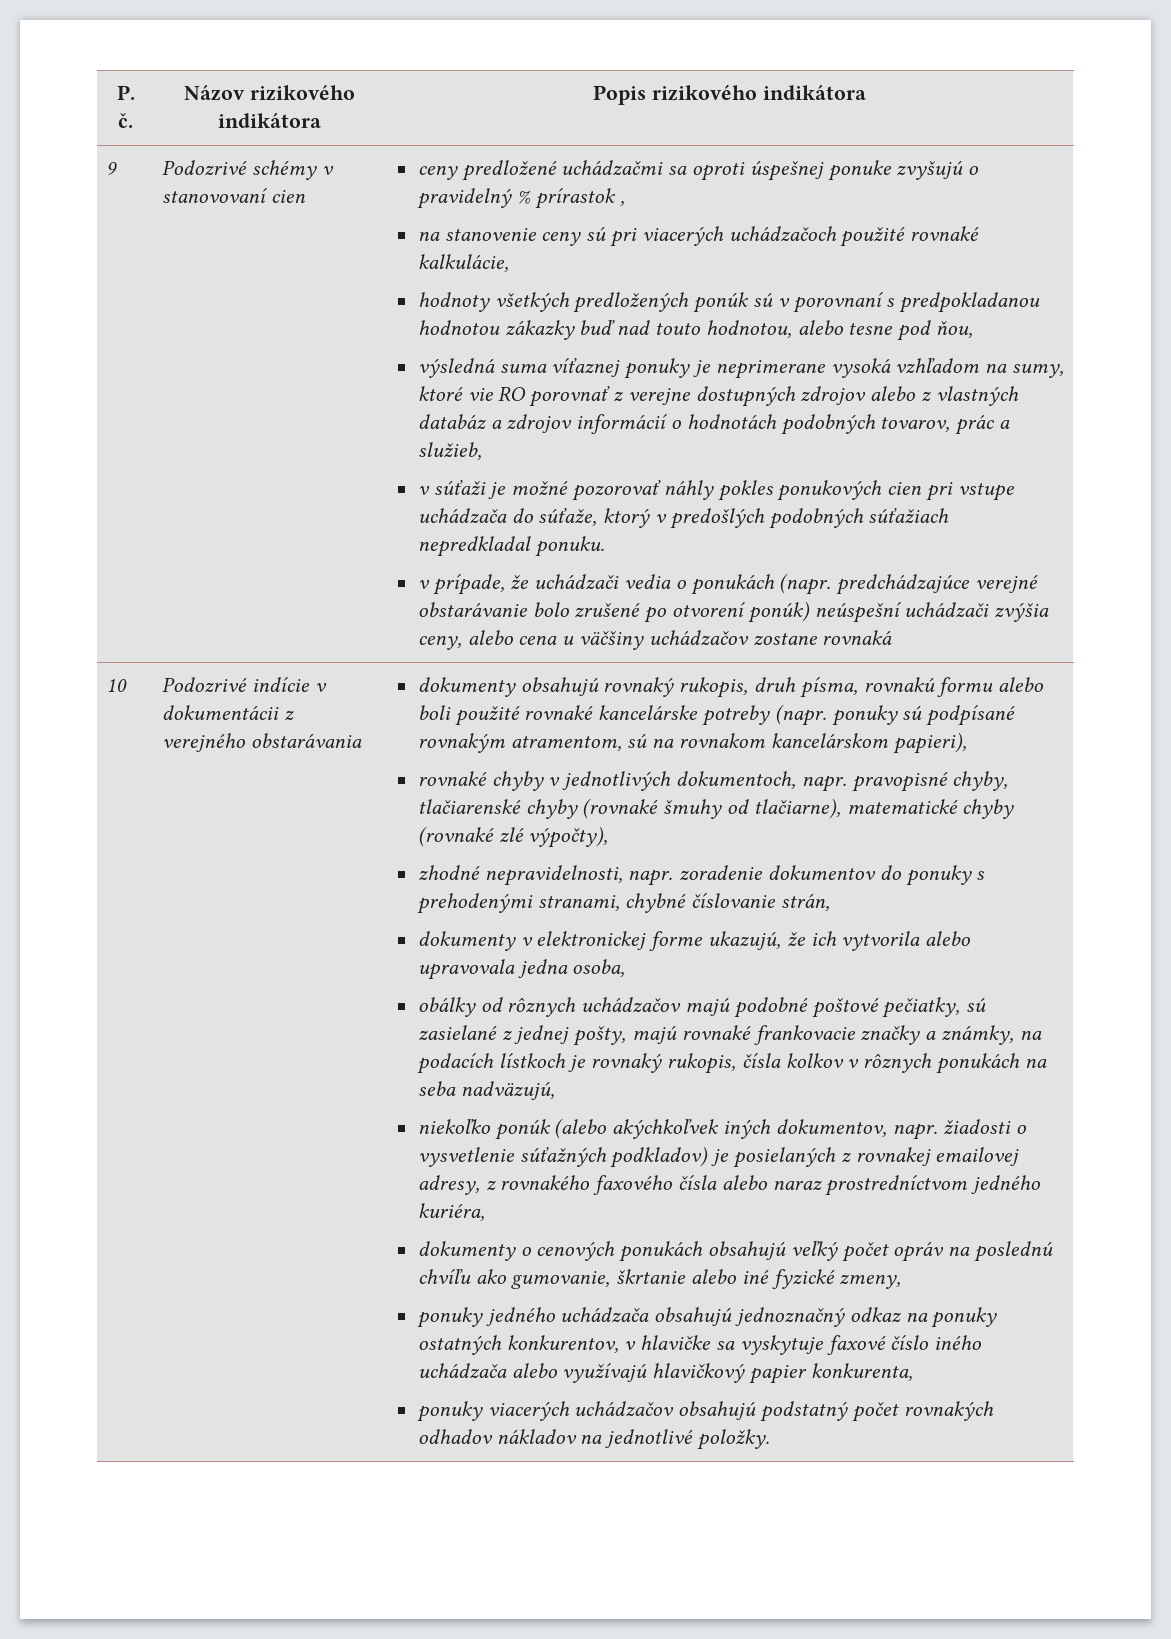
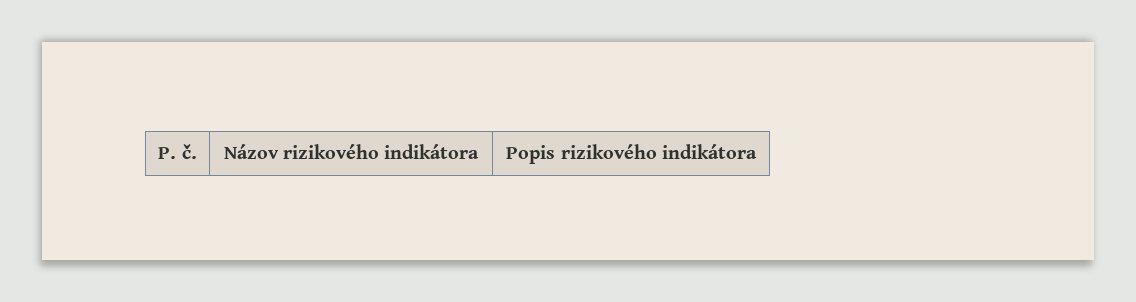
- 9 | Podozrivé schémy v stanovovaní cien | ceny predložené uchádzačmi sa oproti úspešnej ponuke zvyšujú o pravidelný % prírastok ,
- na stanovenie ceny sú pri viacerých uchádzačoch použité rovnaké kalkulácie,
- hodnoty všetkých predložených ponúk sú v porovnaní s predpokladanou hodnotou zákazky buď nad touto hodnotou, alebo tesne pod ňou,
- výsledná suma víťaznej ponuky je neprimerane vysoká vzhľadom na sumy, ktoré vie RO porovnať z verejne dostupných zdrojov alebo z vlastných databáz a zdrojov informácií o hodnotách podobných tovarov, prác a služieb,
- v súťaži je možné pozorovať náhly pokles ponukových cien pri vstupe uchádzača do súťaže, ktorý v predošlých podobných súťažiach nepredkladal ponuku.
- v prípade, že uchádzači vedia o ponukách (napr. predchádzajúce verejné obstarávanie bolo zrušené po otvorení ponúk) neúspešní uchádzači zvýšia ceny, alebo cena u väčšiny uchádzačov zostane rovnaká
- 10 | Podozrivé indície v dokumentácii z verejného obstarávania | dokumenty obsahujú rovnaký rukopis, druh písma, rovnakú formu alebo boli použité rovnaké kancelárske potreby (napr. ponuky sú podpísané rovnakým atramentom, sú na rovnakom kancelárskom papieri),
- rovnaké chyby v jednotlivých dokumentoch, napr. pravopisné chyby, tlačiarenské chyby (rovnaké šmuhy od tlačiarne), matematické chyby (rovnaké zlé výpočty),
- zhodné nepravidelnosti, napr. zoradenie dokumentov do ponuky s prehodenými stranami, chybné číslovanie strán,
- dokumenty v elektronickej forme ukazujú, že ich vytvorila alebo upravovala jedna osoba,
- obálky od rôznych uchádzačov majú podobné poštové pečiatky, sú zasielané z jednej pošty, majú rovnaké frankovacie značky a známky, na podacích lístkoch je rovnaký rukopis, čísla kolkov v rôznych ponukách na seba nadväzujú,
- niekoľko ponúk (alebo akýchkoľvek iných dokumentov, napr. žiadosti o vysvetlenie súťažných podkladov) je posielaných z rovnakej emailovej adresy, z rovnakého faxového čísla alebo naraz prostredníctvom jedného kuriéra,
- dokumenty o cenových ponukách obsahujú veľký počet opráv na poslednú chvíľu ako gumovanie, škrtanie alebo iné fyzické zmeny,
- ponuky jedného uchádzača obsahujú jednoznačný odkaz na ponuky ostatných konkurentov, v hlavičke sa vyskytuje faxové číslo iného uchádzača alebo využívajú hlavičkový papier konkurenta,
- ponuky viacerých uchádzačov obsahujú podstatný počet rovnakých odhadov nákladov na jednotlivé položky.

